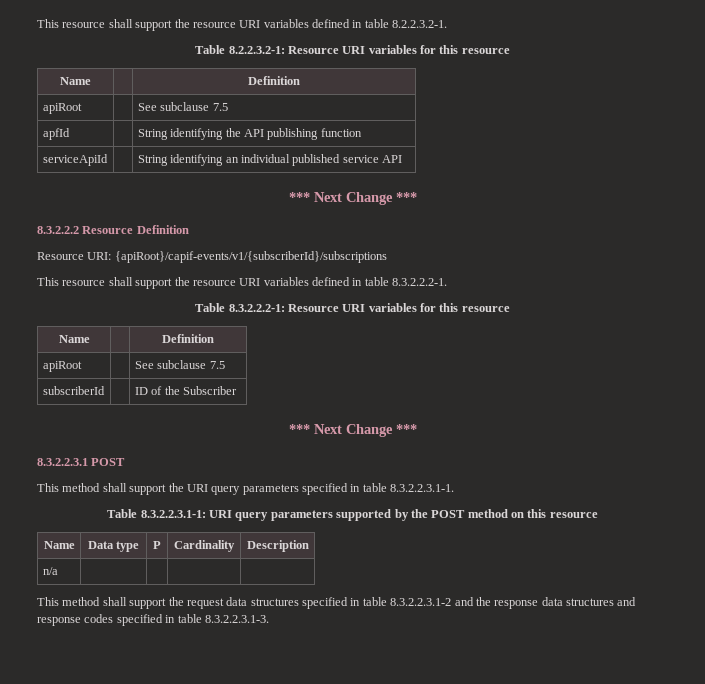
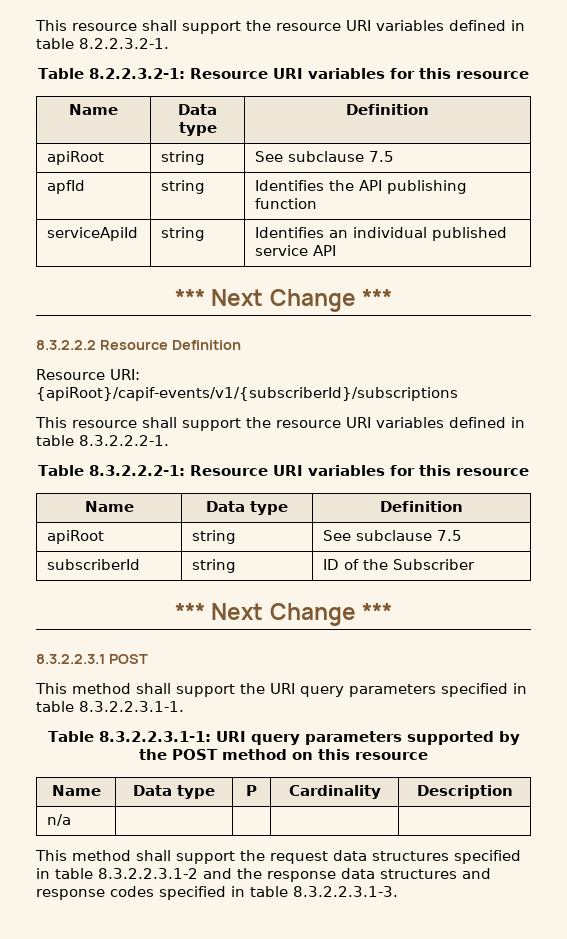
  Table 8.2.2.3.2-1: Resource URI variables for this resource
- Name | | Definition
- apiRoot | | See subclause 7.5
+ Name | Data type | Definition
+ apiRoot | string | See subclause 7.5
- apfId | | String identifying the API publishing function
+ apfId | string | Identifies the API publishing function
- serviceApiId | | String identifying an individual published service API
+ serviceApiId | string | Identifies an individual published service API
  Table 8.3.2.2.2-1: Resource URI variables for this resource
- Name | | Definition
- apiRoot | | See subclause 7.5
+ Name | Data type | Definition
+ apiRoot | string | See subclause 7.5
- subscriberId | | ID of the Subscriber
+ subscriberId | string | ID of the Subscriber

